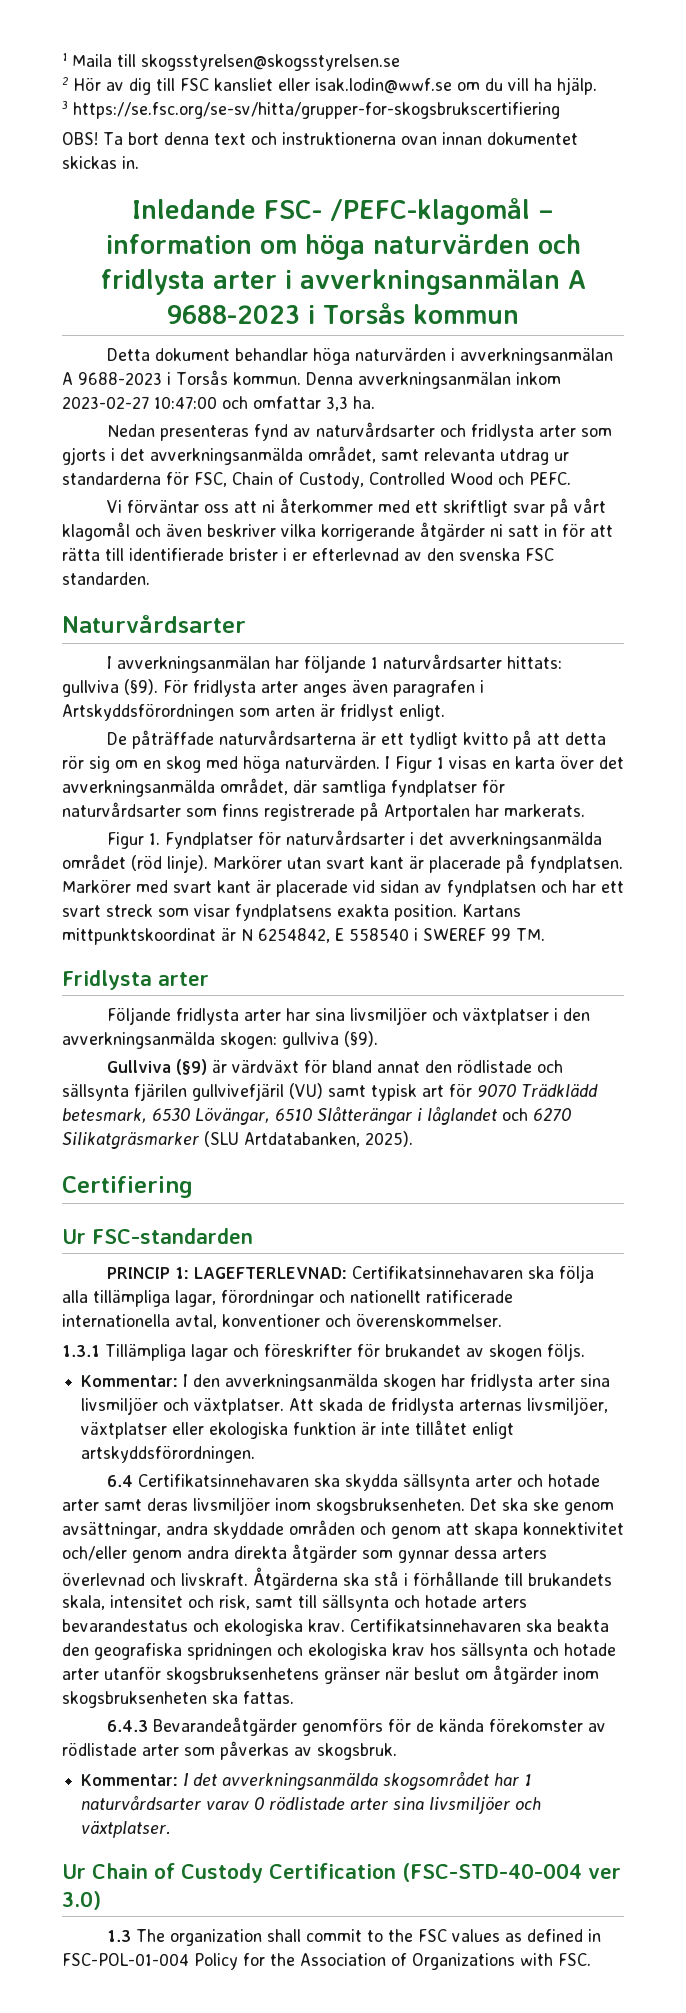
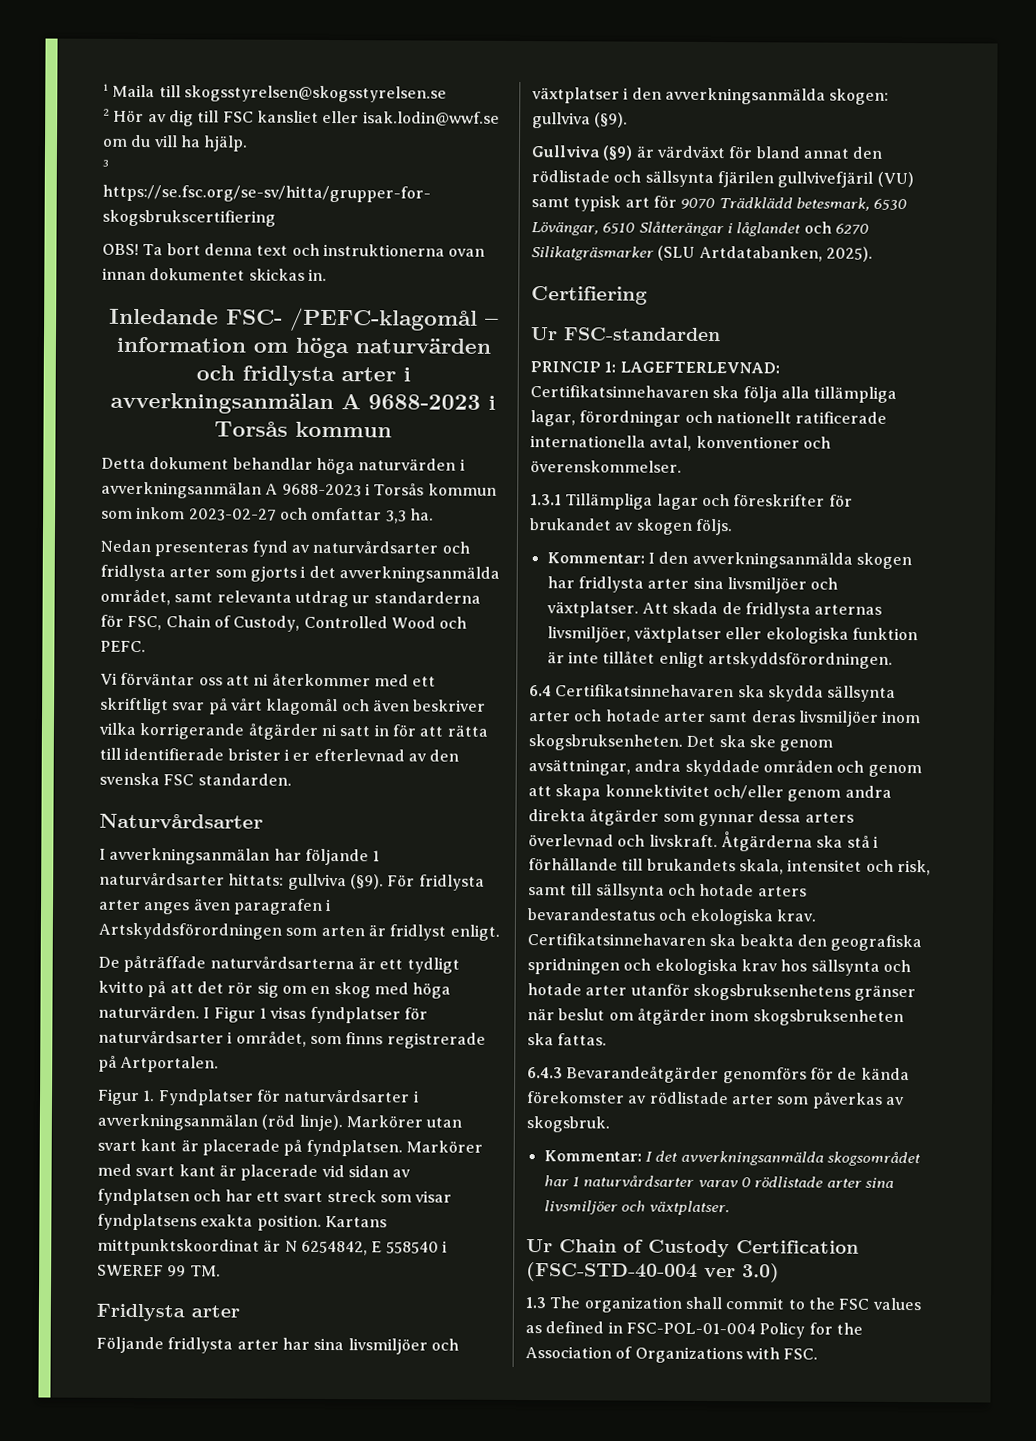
- Detta dokument behandlar höga naturvärden i avverkningsanmälan A 9688-2023 i Torsås kommun. Denna avverkningsanmälan inkom 2023-02-27 10:47:00 och omfattar 3,3 ha.
+ Detta dokument behandlar höga naturvärden i avverkningsanmälan A 9688-2023 i Torsås kommun som inkom 2023-02-27 och omfattar 3,3 ha.
- De påträffade naturvårdsarterna är ett tydligt kvitto på att detta rör sig om en skog med höga naturvärden.
+ De påträffade naturvårdsarterna är ett tydligt kvitto på att det rör sig om en skog med höga naturvärden.
- I Figur 1 visas en karta över det avverkningsanmälda området, där samtliga fyndplatser för naturvårdsarter som finns registrerade på Artportalen har markerats.
+ I Figur 1 visas fyndplatser för naturvårdsarter i området, som finns registrerade på Artportalen.
- Figur 1. Fyndplatser för naturvårdsarter i det avverkningsanmälda området (röd linje).
+ Figur 1. Fyndplatser för naturvårdsarter i avverkningsanmälan (röd linje).

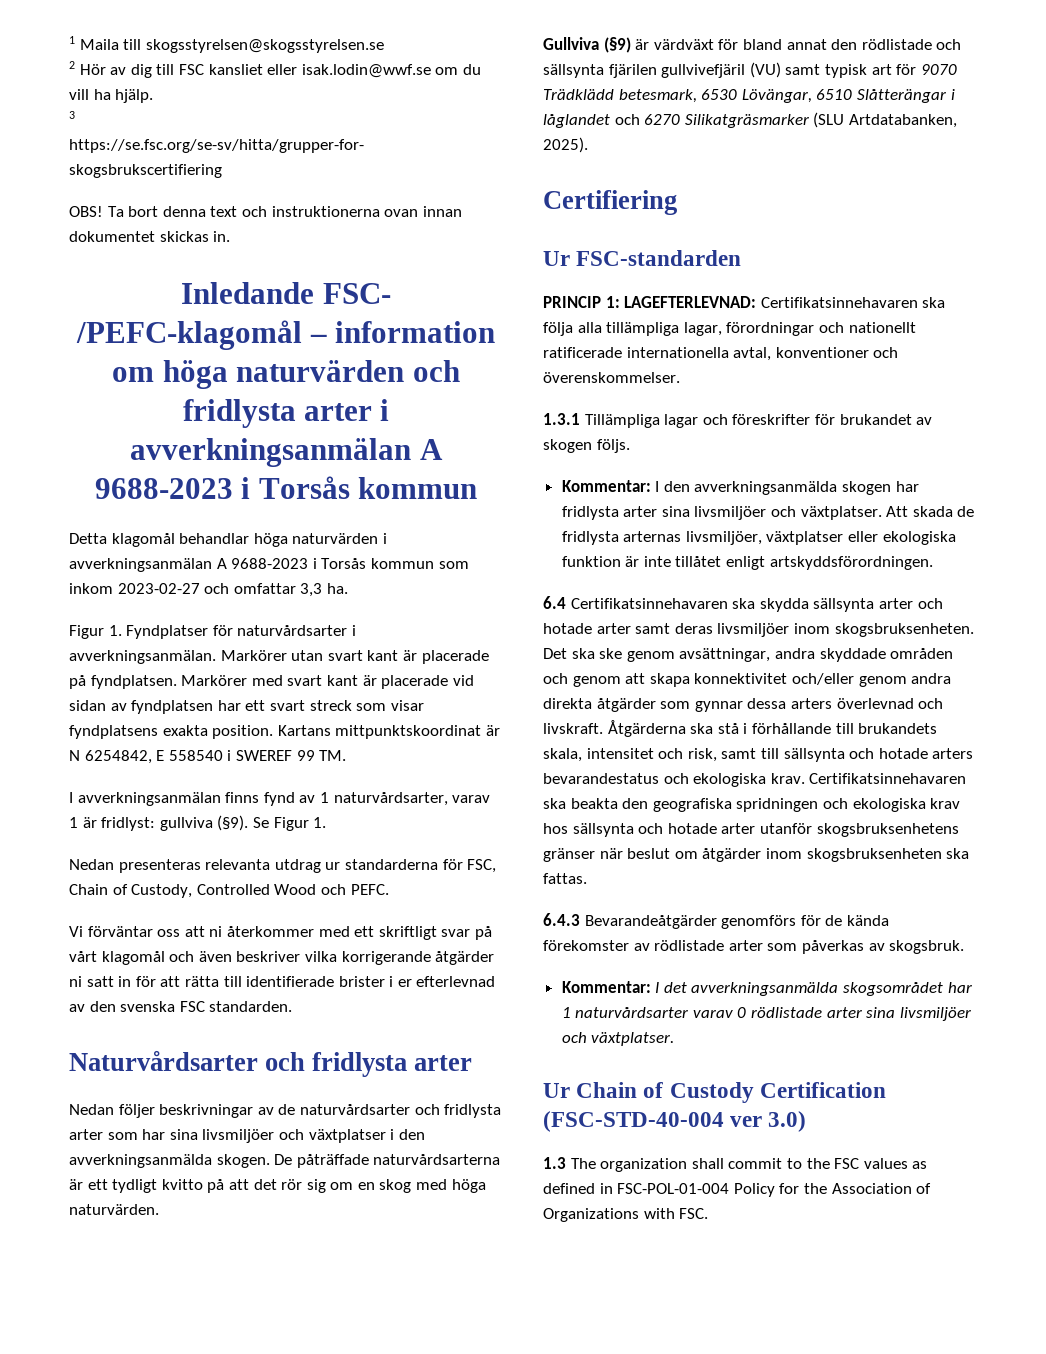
- Detta dokument behandlar höga naturvärden i avverkningsanmälan A 9688-2023 i Torsås kommun som inkom 2023-02-27 och omfattar 3,3 ha.
+ Detta klagomål behandlar höga naturvärden i avverkningsanmälan A 9688-2023 i Torsås kommun som inkom 2023-02-27 och omfattar 3,3 ha.
- Nedan presenteras fynd av naturvårdsarter och fridlysta arter som gjorts i det avverkningsanmälda området, samt relevanta utdrag ur standarderna för FSC, Chain of Custody, Controlled Wood och PEFC.
+ Figur 1. Fyndplatser för naturvårdsarter i avverkningsanmälan. Markörer utan svart kant är placerade på fyndplatsen. Markörer med svart kant är placerade vid sidan av fyndplatsen har ett svart streck som visar fyndplatsens exakta position. Kartans mittpunktskoordinat är N 6254842, E 558540 i SWEREF 99 TM.
+ I avverkningsanmälan finns fynd av 1 naturvårdsarter, varav 1 är fridlyst: gullviva (§9). Se Figur 1.
+ Nedan presenteras relevanta utdrag ur standarderna för FSC, Chain of Custody, Controlled Wood och PEFC.
- Naturvårdsarter
- I avverkningsanmälan har följande 1 naturvårdsarter hittats: gullviva (§9). För fridlysta arter anges även paragrafen i Artskyddsförordningen som arten är fridlyst enligt.
- De påträffade naturvårdsarterna är ett tydligt kvitto på att det rör sig om en skog med höga naturvärden. I Figur 1 visas fyndplatser för naturvårdsarter i området, som finns registrerade på Artportalen.
- Figur 1. Fyndplatser för naturvårdsarter i avverkningsanmälan (röd linje). Markörer utan svart kant är placerade på fyndplatsen. Markörer med svart kant är placerade vid sidan av fyndplatsen och har ett svart streck som visar fyndplatsens exakta position. Kartans mittpunktskoordinat är N 6254842, E 558540 i SWEREF 99 TM.
- Fridlysta arter
- Följande fridlysta arter har sina livsmiljöer och växtplatser i den avverkningsanmälda skogen: gullviva (§9).
+ Naturvårdsarter och fridlysta arter
+ Nedan följer beskrivningar av de naturvårdsarter och fridlysta arter som har sina livsmiljöer och växtplatser i den avverkningsanmälda skogen. De påträffade naturvårdsarterna är ett tydligt kvitto på att det rör sig om en skog med höga naturvärden.

